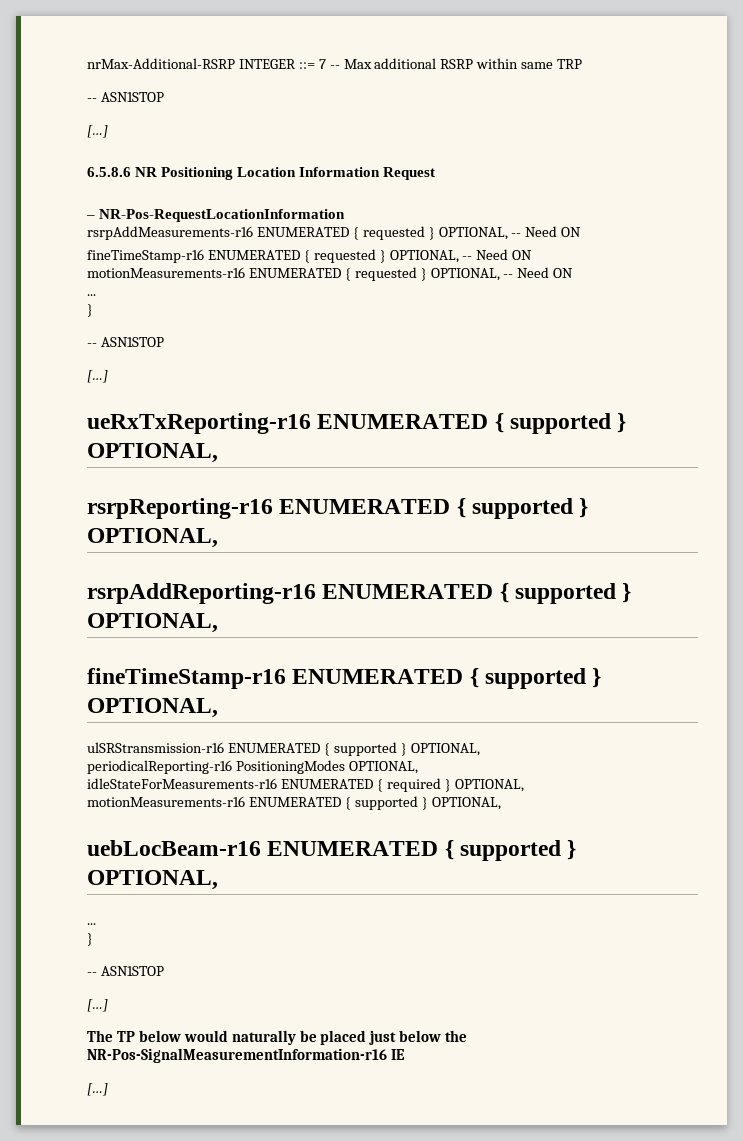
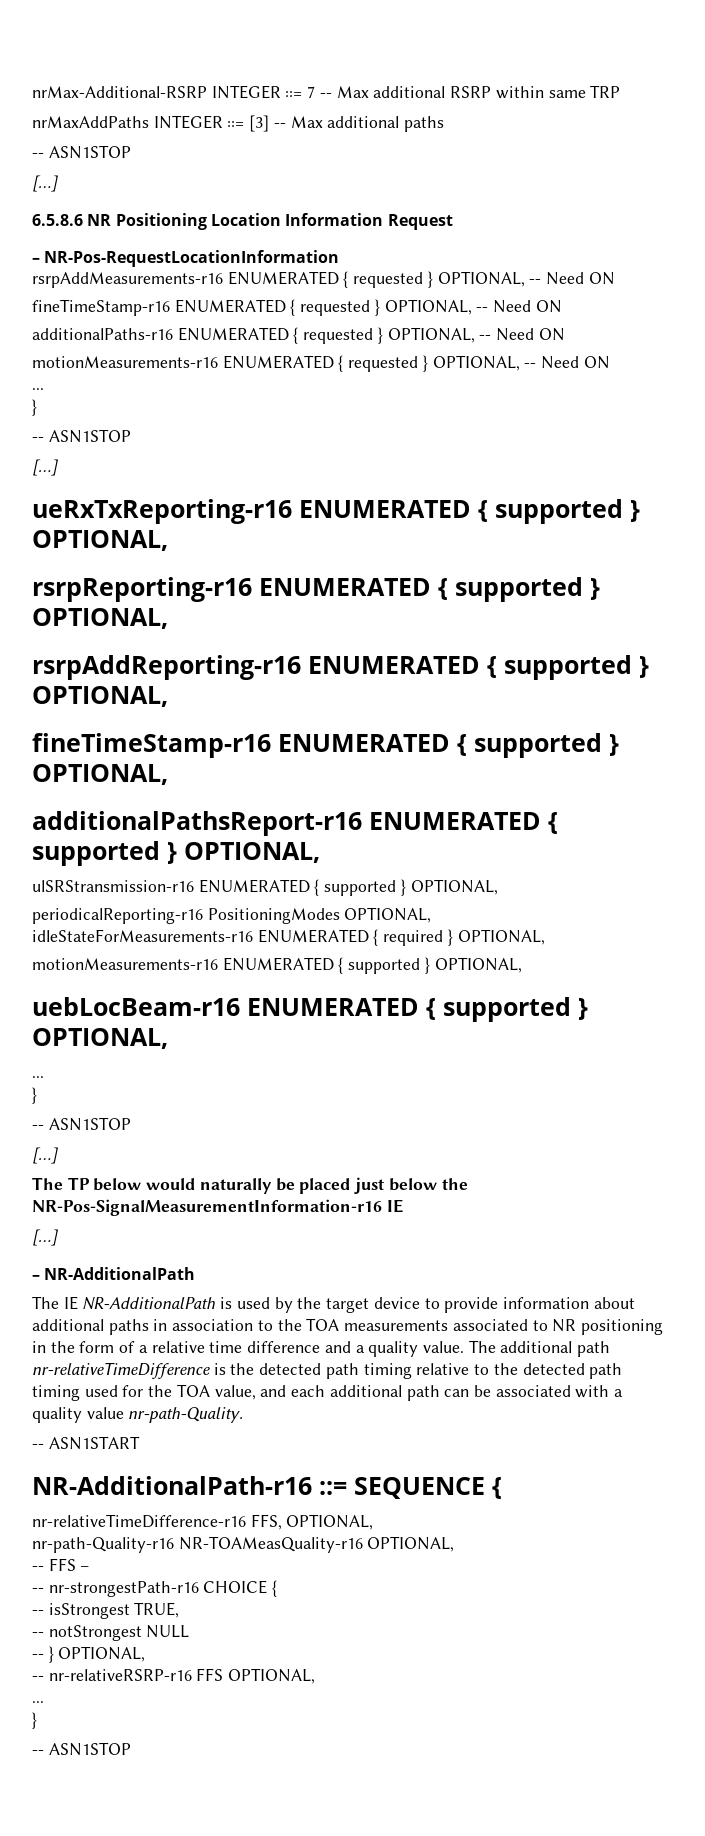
+ nrMaxAddPaths INTEGER ::= [3] -- Max additional paths
+ additionalPaths-r16 ENUMERATED { requested } OPTIONAL, -- Need ON
+ additionalPathsReport-r16 ENUMERATED { supported } OPTIONAL,
+ – NR-AdditionalPath
+ The IE NR-AdditionalPath is used by the target device to provide information about additional paths in association to the TOA measurements associated to NR positioning in the form of a relative time difference and a quality value. The additional path nr-relativeTimeDifference is the detected path timing relative to the detected path timing used for the TOA value, and each additional path can be associated with a quality value nr-path-Quality.
+ -- ASN1START
+ NR-AdditionalPath-r16 ::= SEQUENCE {
+ nr-relativeTimeDifference-r16 FFS, OPTIONAL,
+ nr-path-Quality-r16 NR-TOAMeasQuality-r16 OPTIONAL,
+ -- FFS –
+ -- nr-strongestPath-r16 CHOICE {
+ -- isStrongest TRUE,
+ -- notStrongest NULL
+ -- } OPTIONAL,
+ -- nr-relativeRSRP-r16 FFS OPTIONAL,
+ ...
+ }
+ -- ASN1STOP

